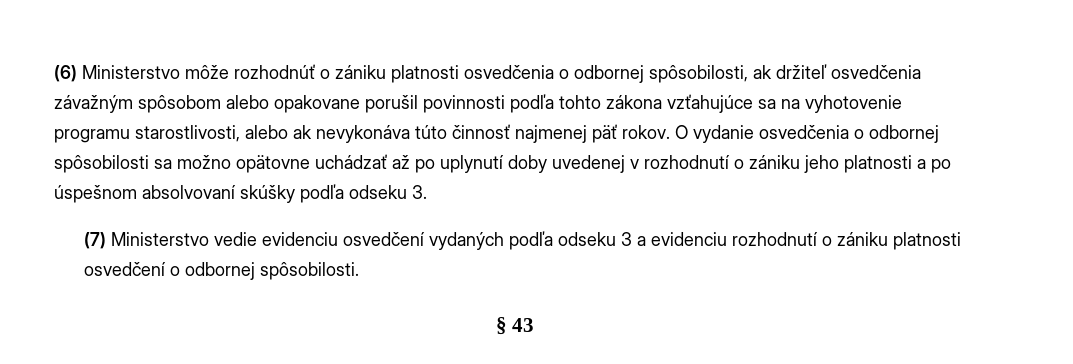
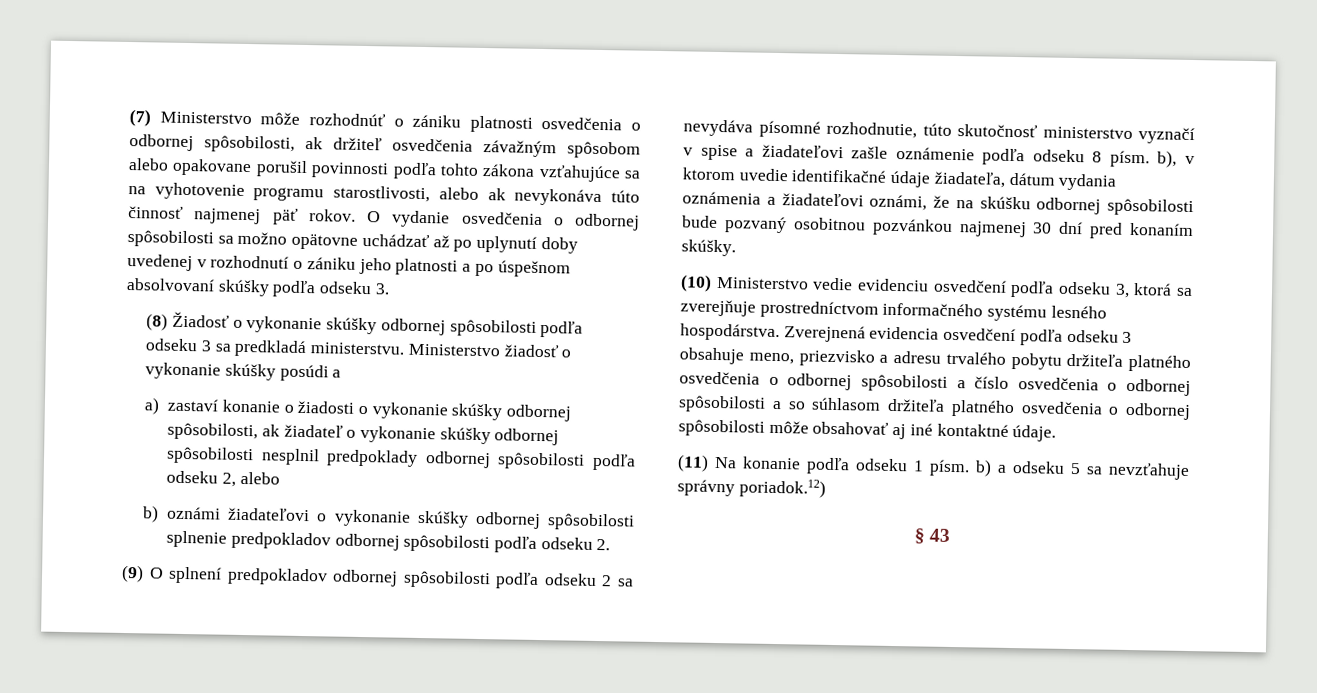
- (6) Ministerstvo môže rozhodnúť o zániku platnosti osvedčenia o odbornej spôsobilosti, ak držiteľ osvedčenia závažným spôsobom alebo opakovane porušil povinnosti podľa tohto zákona vzťahujúce sa na vyhotovenie programu starostlivosti, alebo ak nevykonáva túto činnosť najmenej päť rokov.
+ (7) Ministerstvo môže rozhodnúť o zániku platnosti osvedčenia o odbornej spôsobilosti, ak držiteľ osvedčenia závažným spôsobom alebo opakovane porušil povinnosti podľa tohto zákona vzťahujúce sa na vyhotovenie programu starostlivosti, alebo ak nevykonáva túto činnosť najmenej päť rokov.
- (7) Ministerstvo vedie evidenciu osvedčení vydaných podľa odseku 3 a evidenciu rozhodnutí o zániku platnosti osvedčení o odbornej spôsobilosti.
+ (8) Žiadosť o vykonanie skúšky odbornej spôsobilosti podľa odseku 3 sa predkladá ministerstvu. Ministerstvo žiadosť o vykonanie skúšky posúdi a
+ a) zastaví konanie o žiadosti o vykonanie skúšky odbornej spôsobilosti, ak žiadateľ o vykonanie skúšky odbornej spôsobilosti nesplnil predpoklady odbornej spôsobilosti podľa odseku 2, alebo
+ b) oznámi žiadateľovi o vykonanie skúšky odbornej spôsobilosti splnenie predpokladov odbornej spôsobilosti podľa odseku 2.
+ (9) O splnení predpokladov odbornej spôsobilosti podľa odseku 2 sa nevydáva písomné rozhodnutie, túto skutočnosť ministerstvo vyznačí v spise a žiadateľovi zašle oznámenie podľa odseku 8 písm. b), v ktorom uvedie identifikačné údaje žiadateľa, dátum vydania oznámenia a žiadateľovi oznámi, že na skúšku odbornej spôsobilosti bude pozvaný osobitnou pozvánkou najmenej 30 dní pred konaním skúšky.
+ (10) Ministerstvo vedie evidenciu osvedčení podľa odseku 3, ktorá sa zverejňuje prostredníctvom informačného systému lesného hospodárstva. Zverejnená evidencia osvedčení podľa odseku 3 obsahuje meno, priezvisko a adresu trvalého pobytu držiteľa platného osvedčenia o odbornej spôsobilosti a číslo osvedčenia o odbornej spôsobilosti a so súhlasom držiteľa platného osvedčenia o odbornej spôsobilosti môže obsahovať aj iné kontaktné údaje.
+ (11) Na konanie podľa odseku 1 písm. b) a odseku 5 sa nevzťahuje správny poriadok.12)

